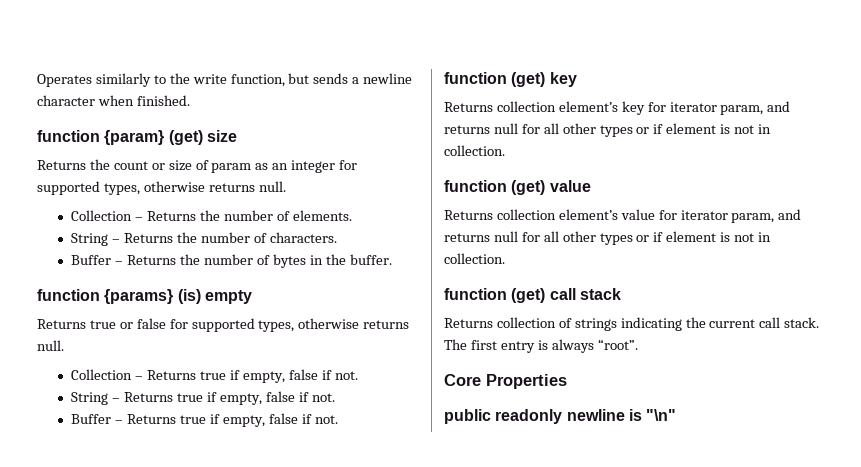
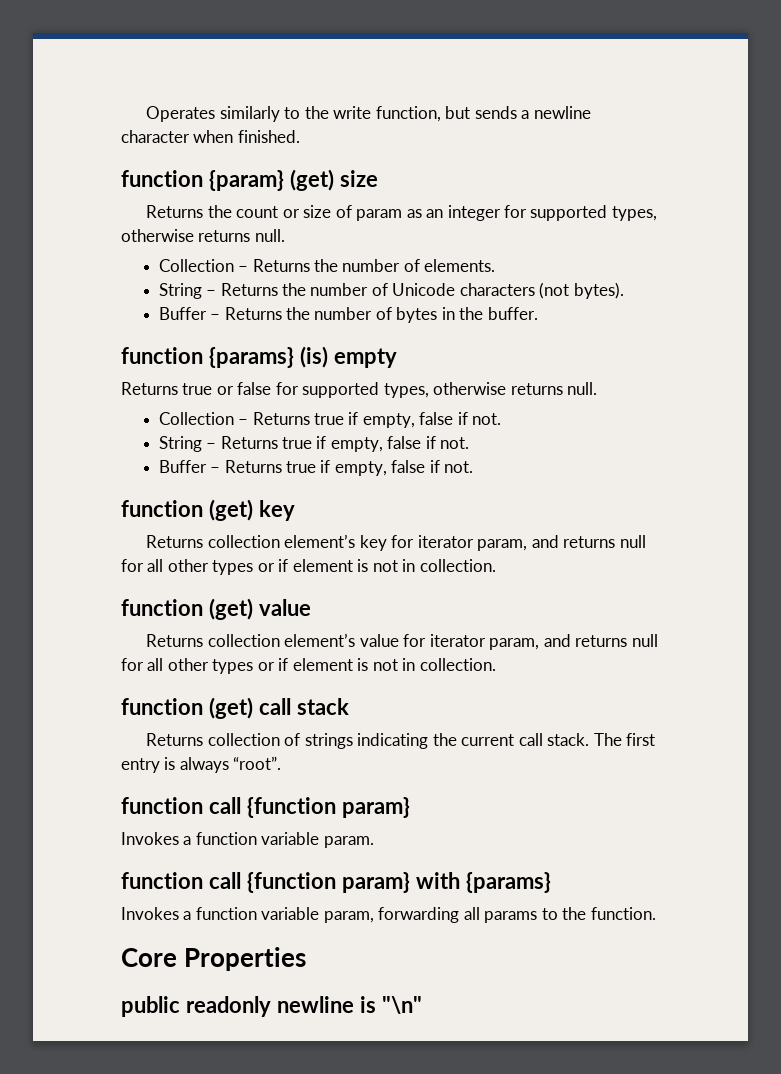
- String – Returns the number of characters.
+ String – Returns the number of Unicode characters (not bytes).
  The first entry is always “root”.
+ function call {function param}
+ Invokes a function variable param.
+ function call {function param} with {params}
+ Invokes a function variable param, forwarding all params to the function.

